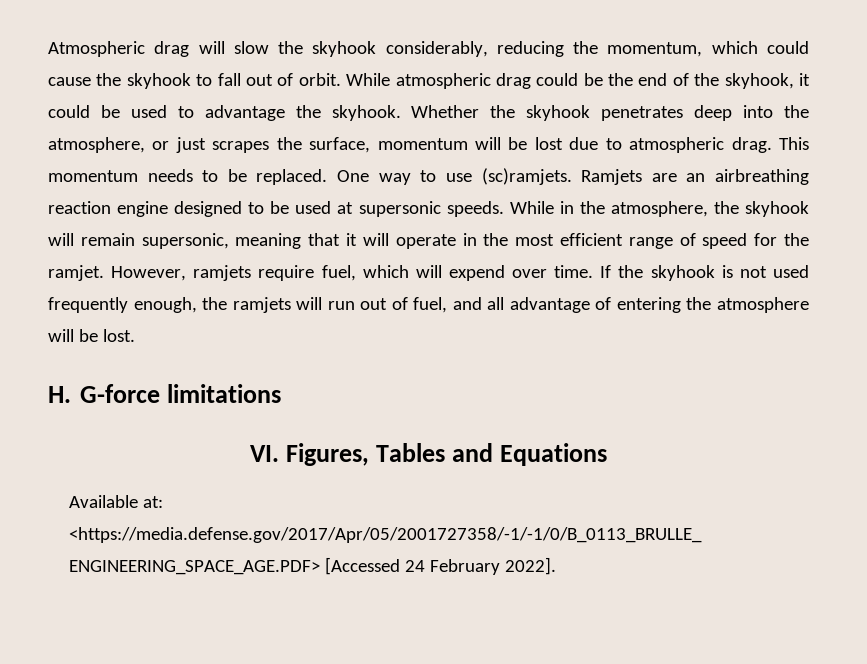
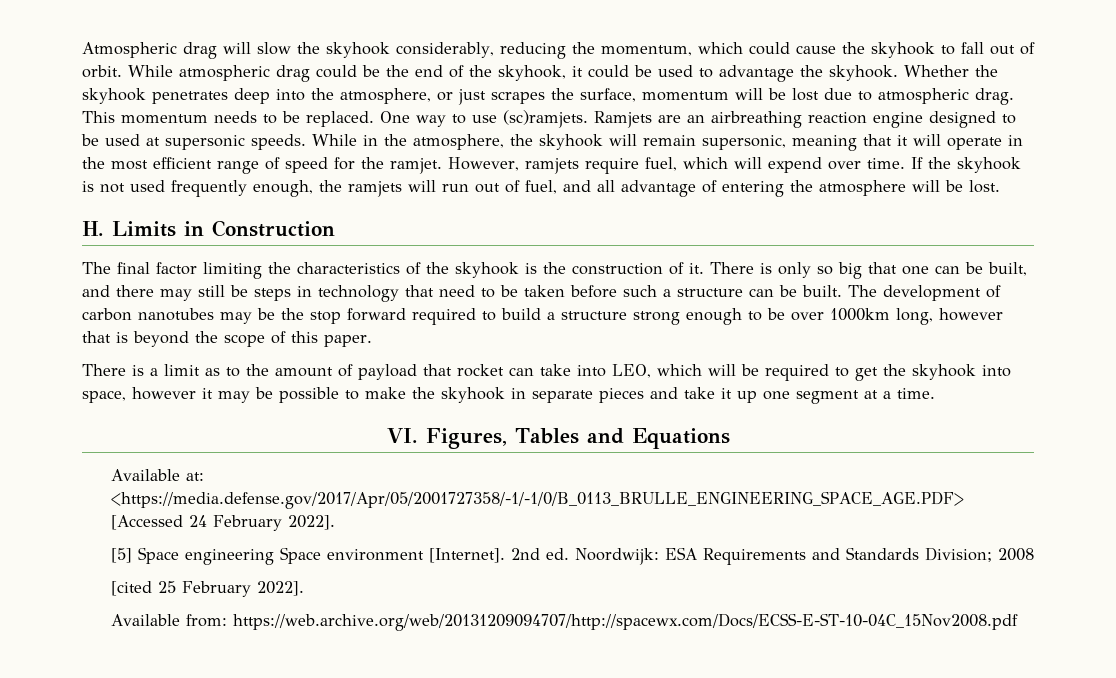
- H. G-force limitations
+ H. Limits in Construction
+ The final factor limiting the characteristics of the skyhook is the construction of it. There is only so big that one can be built, and there may still be steps in technology that need to be taken before such a structure can be built. The development of carbon nanotubes may be the stop forward required to build a structure strong enough to be over 1000km long, however that is beyond the scope of this paper.
+ There is a limit as to the amount of payload that rocket can take into LEO, which will be required to get the skyhook into space, however it may be possible to make the skyhook in separate pieces and take it up one segment at a time.
+ [5] Space engineering Space environment [Internet]. 2nd ed. Noordwijk: ESA Requirements and Standards Division; 2008
+ [cited 25 February 2022].
+ Available from: https://web.archive.org/web/20131209094707/http://spacewx.com/Docs/ECSS-E-ST-10-04C_15Nov2008.pdf

